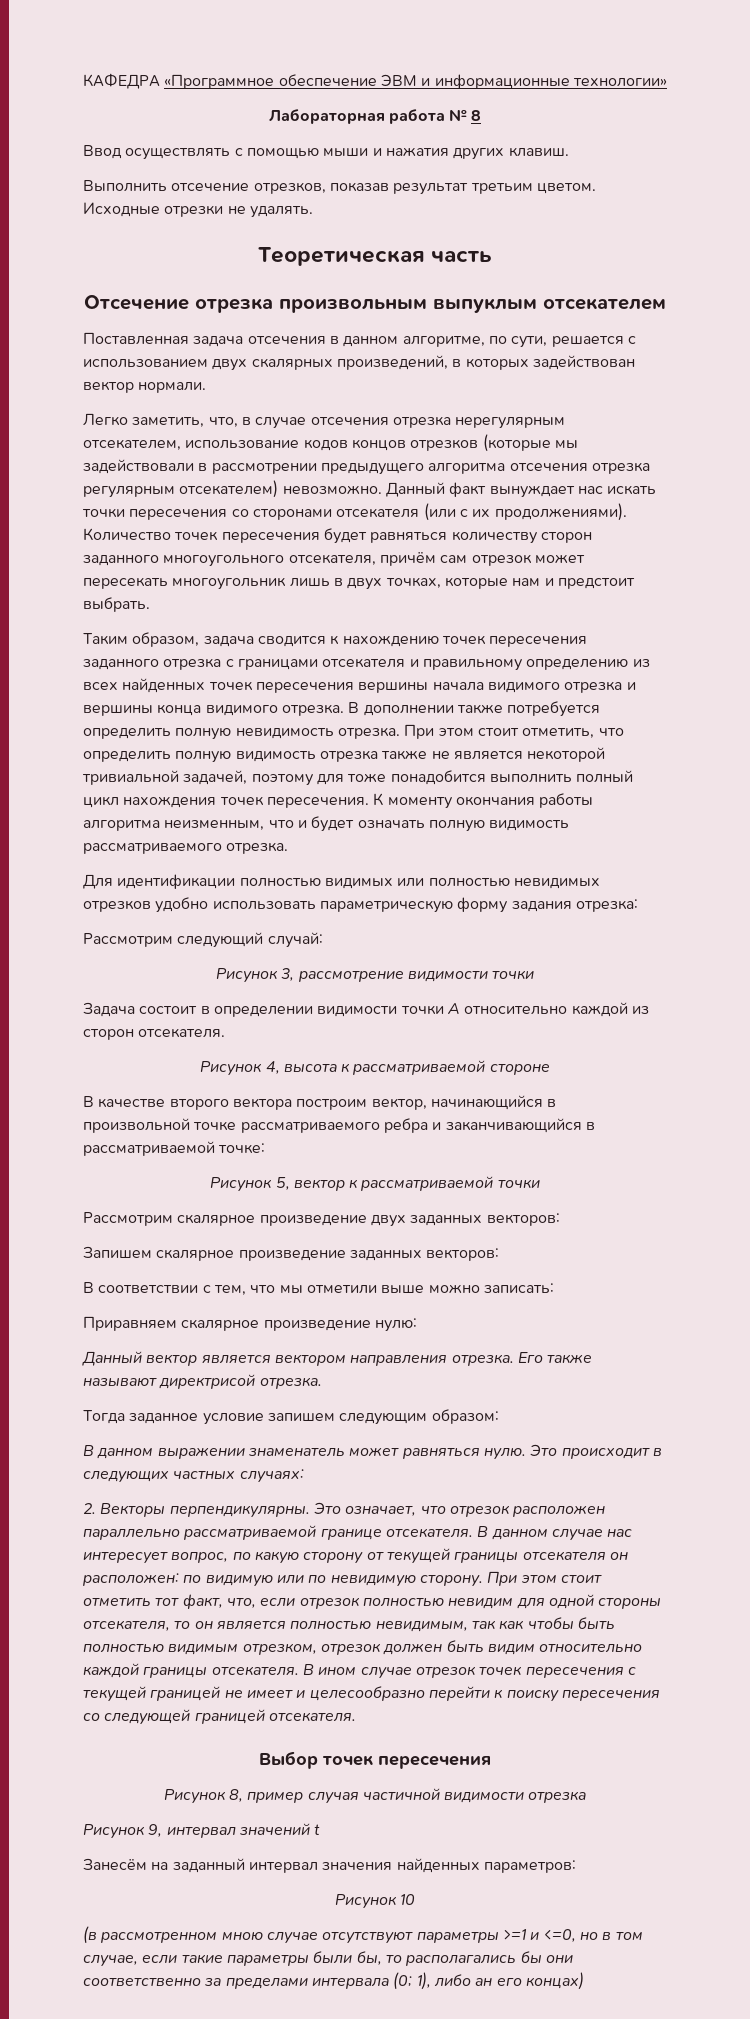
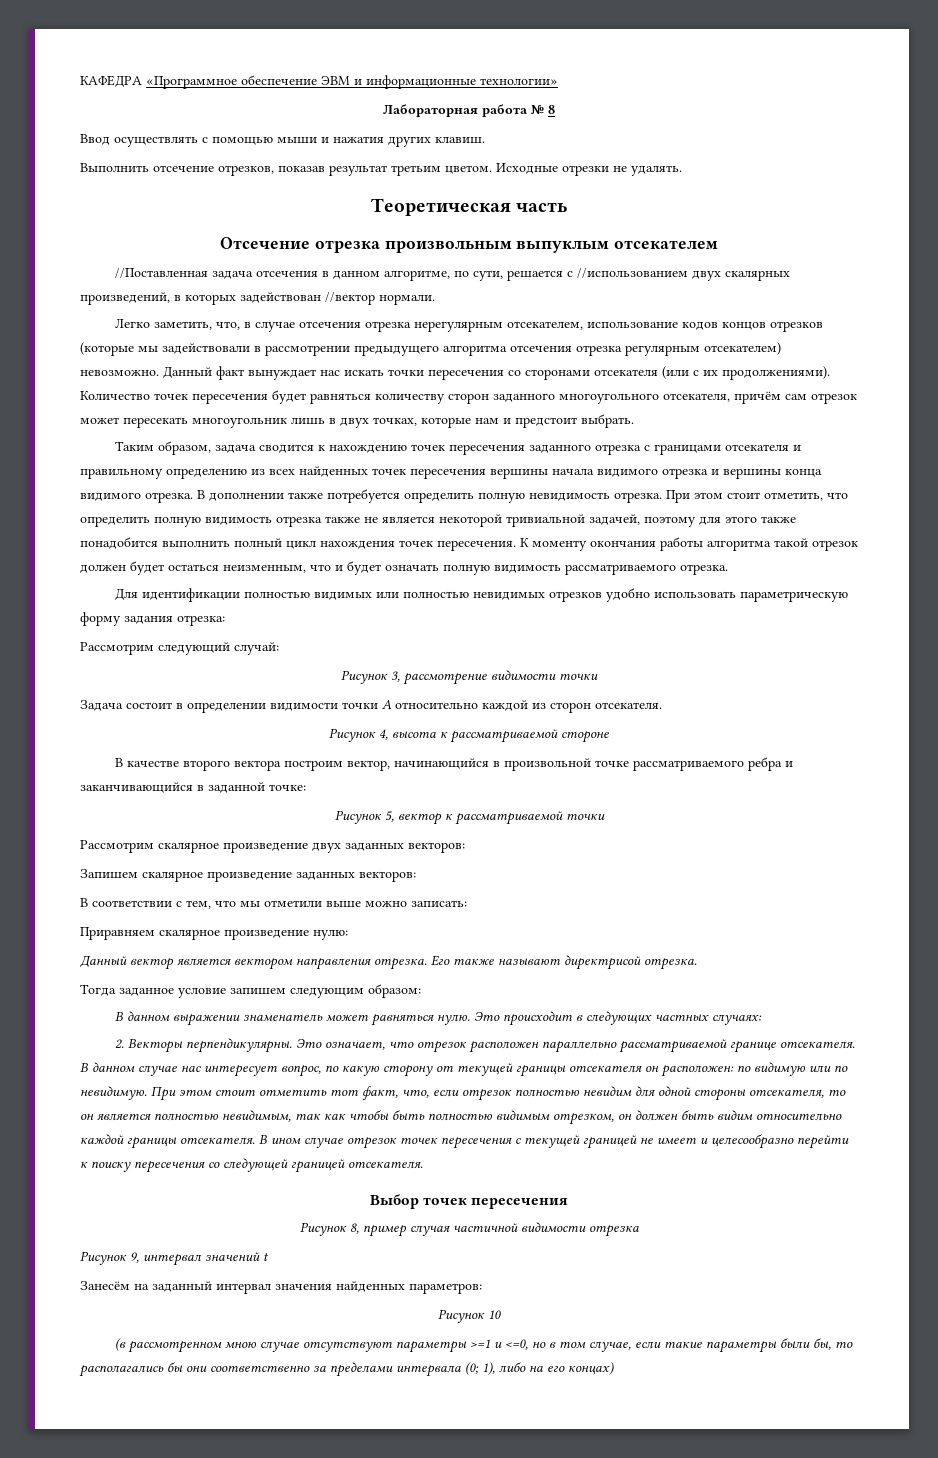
- Поставленная задача отсечения в данном алгоритме, по сути, решается с использованием двух скалярных произведений, в которых задействован вектор нормали.
+ //Поставленная задача отсечения в данном алгоритме, по сути, решается с //использованием двух скалярных произведений, в которых задействован //вектор нормали.
- При этом стоит отметить, что определить полную видимость отрезка также не является некоторой тривиальной задачей, поэтому для тоже понадобится выполнить полный цикл нахождения точек пересечения.
+ При этом стоит отметить, что определить полную видимость отрезка также не является некоторой тривиальной задачей, поэтому для этого также понадобится выполнить полный цикл нахождения точек пересечения.
- К моменту окончания работы алгоритма неизменным, что и будет означать полную видимость рассматриваемого отрезка.
+ К моменту окончания работы алгоритма такой отрезок должен будет остаться неизменным, что и будет означать полную видимость рассматриваемого отрезка.
- В качестве второго вектора построим вектор, начинающийся в произвольной точке рассматриваемого ребра и заканчивающийся в рассматриваемой точке:
+ В качестве второго вектора построим вектор, начинающийся в произвольной точке рассматриваемого ребра и заканчивающийся в заданной точке:
- В данном случае нас интересует вопрос, по какую сторону от текущей границы отсекателя он расположен: по видимую или по невидимую сторону.
+ В данном случае нас интересует вопрос, по какую сторону от текущей границы отсекателя он расположен: по видимую или по невидимую.
- При этом стоит отметить тот факт, что, если отрезок полностью невидим для одной стороны отсекателя, то он является полностью невидимым, так как чтобы быть полностью видимым отрезком, отрезок должен быть видим относительно каждой границы отсекателя.
+ При этом стоит отметить тот факт, что, если отрезок полностью невидим для одной стороны отсекателя, то он является полностью невидимым, так как чтобы быть полностью видимым отрезком, он должен быть видим относительно каждой границы отсекателя.
- (в рассмотренном мною случае отсутствуют параметры >=1 и <=0, но в том случае, если такие параметры были бы, то располагались бы они соответственно за пределами интервала (0; 1), либо ан его концах)
+ (в рассмотренном мною случае отсутствуют параметры >=1 и <=0, но в том случае, если такие параметры были бы, то располагались бы они соответственно за пределами интервала (0; 1), либо на его концах)

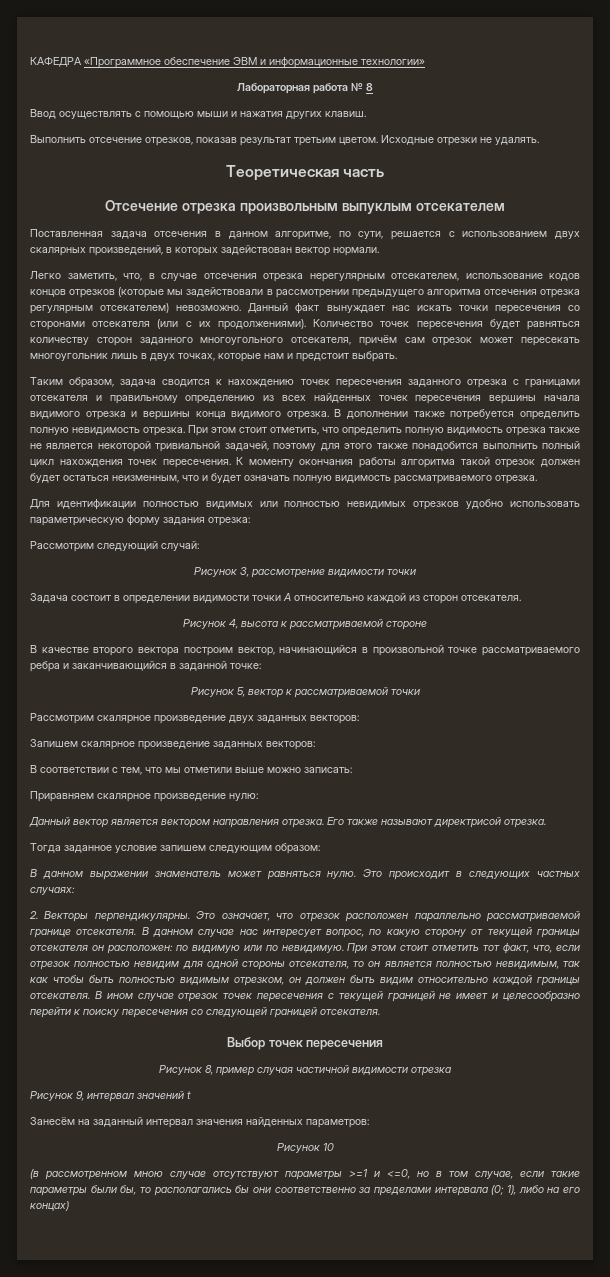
- //Поставленная задача отсечения в данном алгоритме, по сути, решается с //использованием двух скалярных произведений, в которых задействован //вектор нормали.
+ Поставленная задача отсечения в данном алгоритме, по сути, решается с использованием двух скалярных произведений, в которых задействован вектор нормали.

